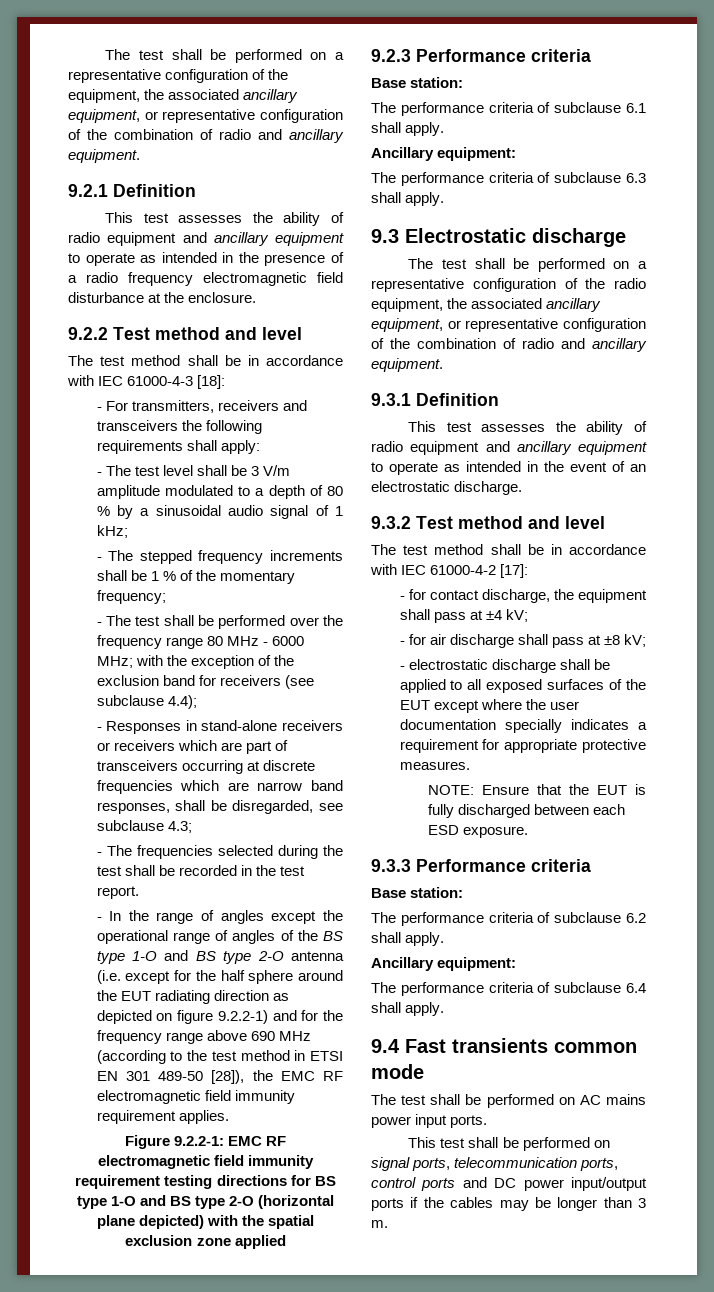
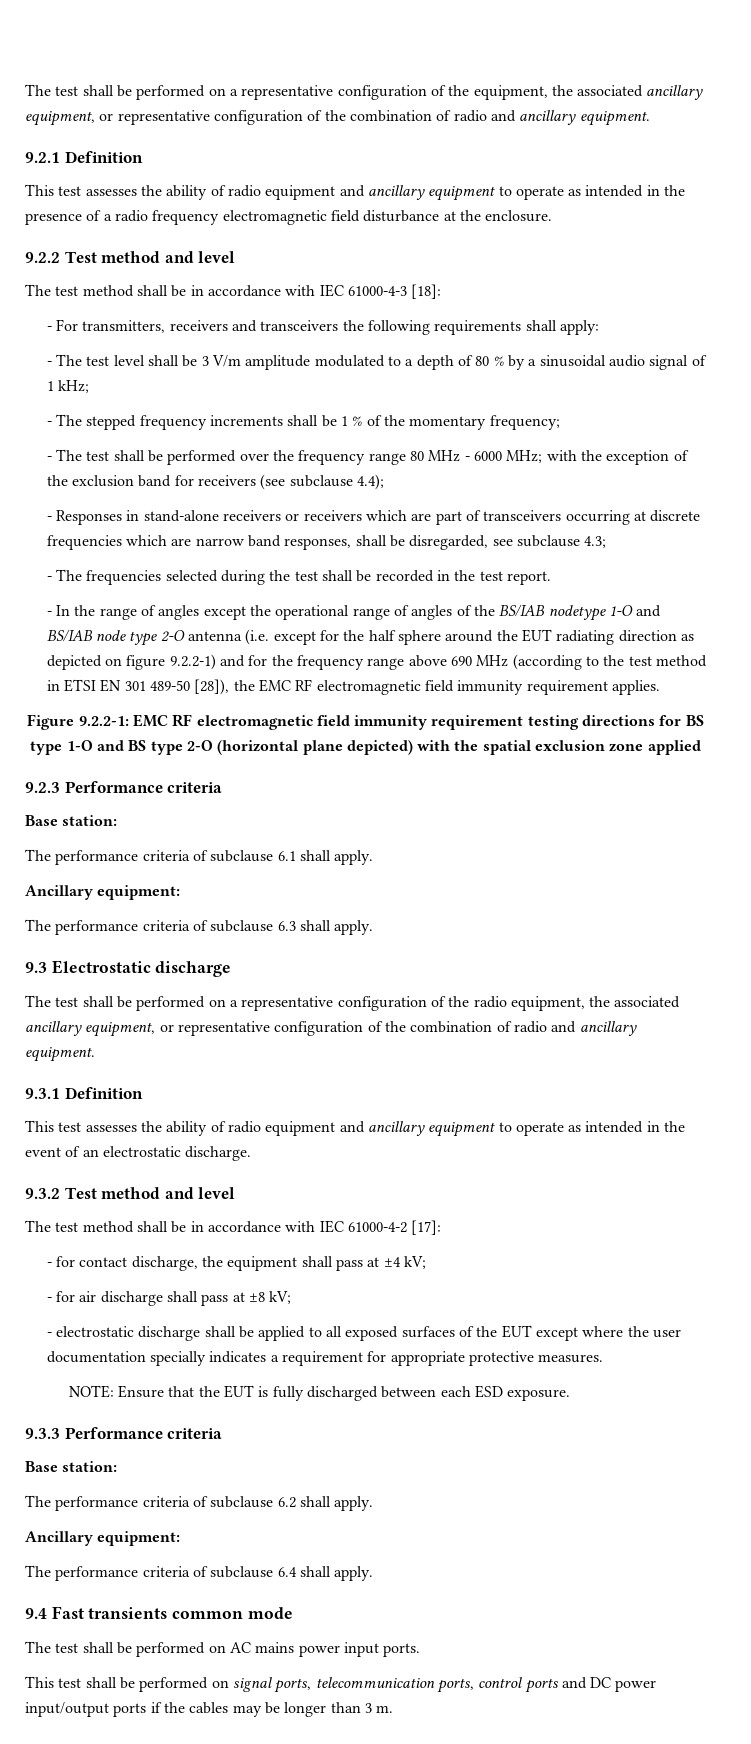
- - In the range of angles except the operational range of angles of the BS type 1-O and BS type 2-O antenna (i.e. except for the half sphere around the EUT radiating direction as depicted on figure 9.2.2-1) and for the frequency range above 690 MHz (according to the test method in ETSI EN 301 489-50 [28]), the EMC RF electromagnetic field immunity requirement applies.
+ - In the range of angles except the operational range of angles of the BS/IAB nodetype 1-O and BS/IAB node type 2-O antenna (i.e. except for the half sphere around the EUT radiating direction as depicted on figure 9.2.2-1) and for the frequency range above 690 MHz (according to the test method in ETSI EN 301 489-50 [28]), the EMC RF electromagnetic field immunity requirement applies.

